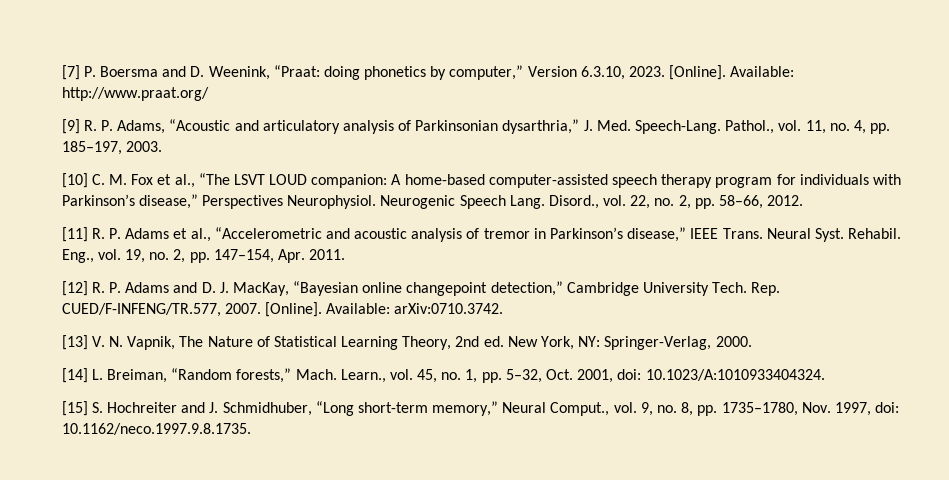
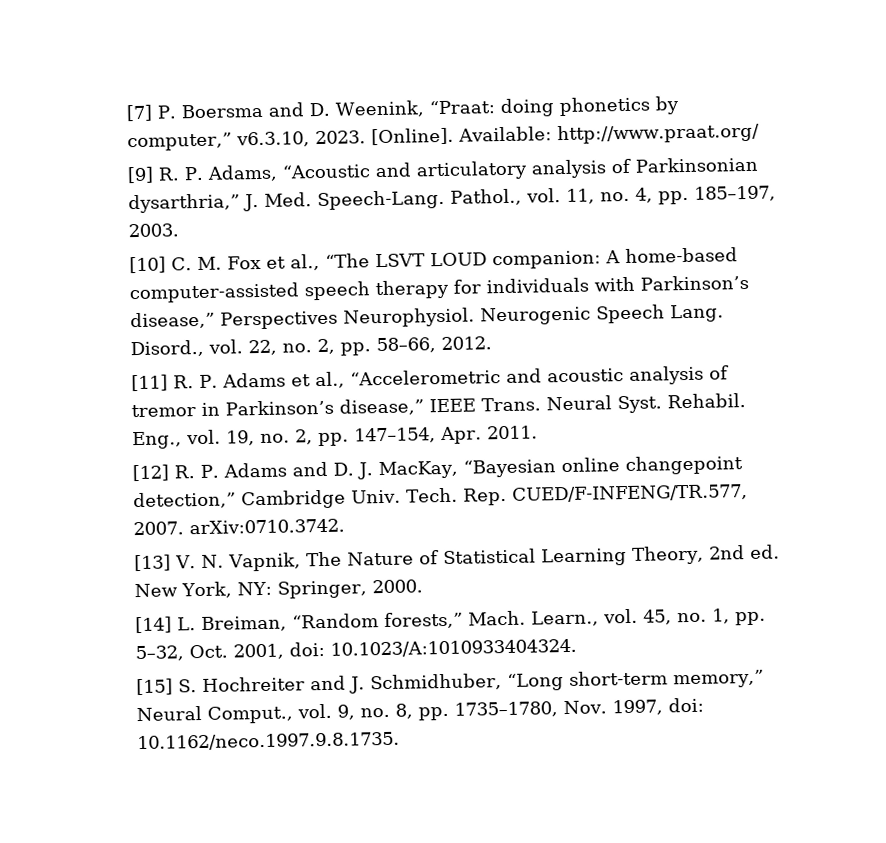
- [7] P. Boersma and D. Weenink, “Praat: doing phonetics by computer,” Version 6.3.10, 2023.
+ [7] P. Boersma and D. Weenink, “Praat: doing phonetics by computer,” v6.3.10, 2023.
- [10] C. M. Fox et al., “The LSVT LOUD companion: A home-based computer-assisted speech therapy program for individuals with Parkinson’s disease,” Perspectives Neurophysiol.
+ [10] C. M. Fox et al., “The LSVT LOUD companion: A home-based computer-assisted speech therapy for individuals with Parkinson’s disease,” Perspectives Neurophysiol.
- [12] R. P. Adams and D. J. MacKay, “Bayesian online changepoint detection,” Cambridge University Tech.
+ [12] R. P. Adams and D. J. MacKay, “Bayesian online changepoint detection,” Cambridge Univ. Tech.
- Rep. CUED/F-INFENG/TR.577, 2007. [Online]. Available: arXiv:0710.3742.
+ Rep. CUED/F-INFENG/TR.577, 2007. arXiv:0710.3742.
- [13] V. N. Vapnik, The Nature of Statistical Learning Theory, 2nd ed. New York, NY: Springer-Verlag, 2000.
+ [13] V. N. Vapnik, The Nature of Statistical Learning Theory, 2nd ed. New York, NY: Springer, 2000.

